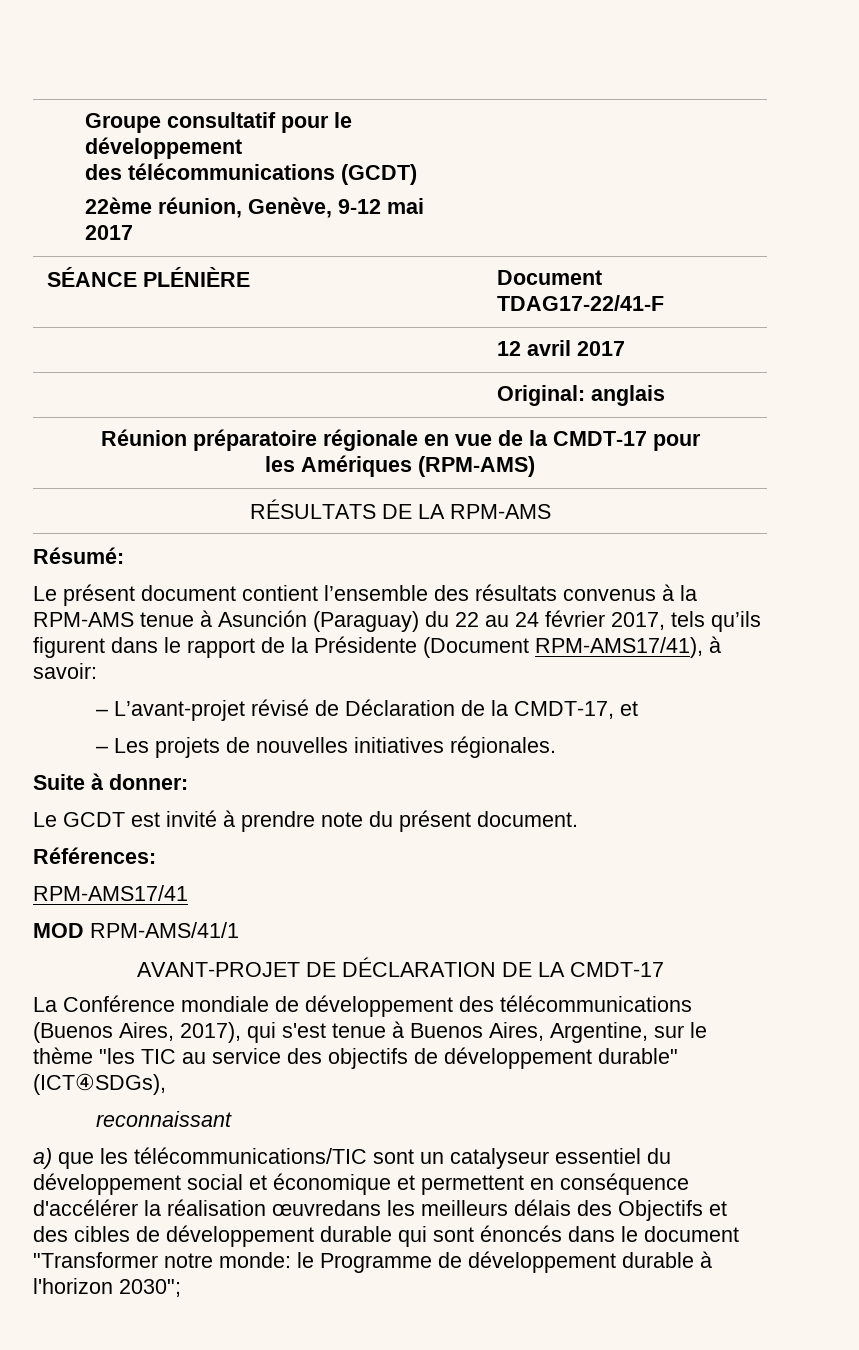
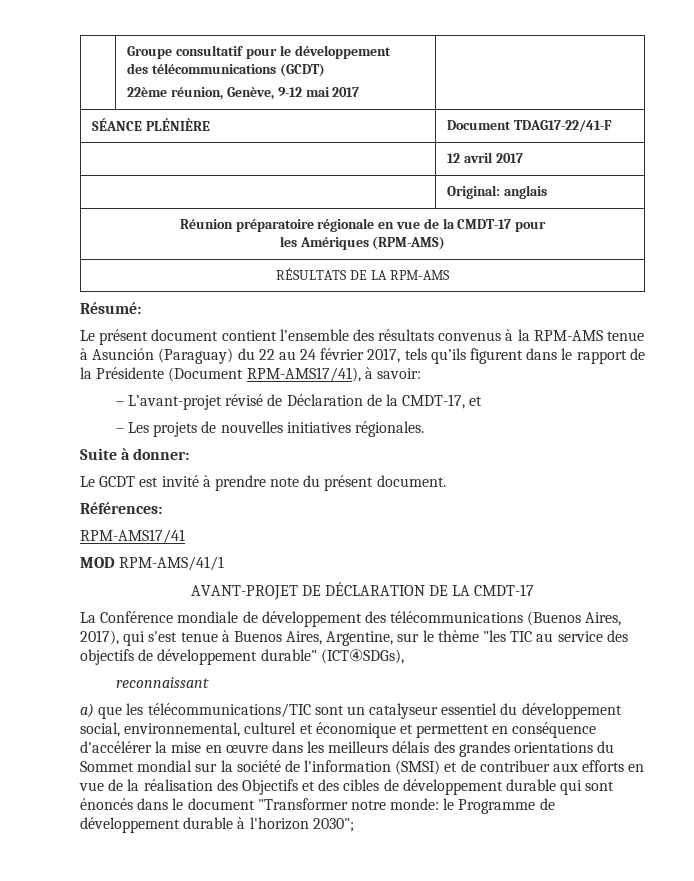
- a) que les télécommunications/TIC sont un catalyseur essentiel du développement social et économique et permettent en conséquence d'accélérer la réalisation œuvredans les meilleurs délais des Objectifs et des cibles de développement durable qui sont énoncés dans le document "Transformer notre monde: le Programme de développement durable à l'horizon 2030";
+ a) que les télécommunications/TIC sont un catalyseur essentiel du développement social, environnemental, culturel et économique et permettent en conséquence d'accélérer la mise en œuvre dans les meilleurs délais des grandes orientations du Sommet mondial sur la société de l'information (SMSI) et de contribuer aux efforts en vue de la réalisation des Objectifs et des cibles de développement durable qui sont énoncés dans le document "Transformer notre monde: le Programme de développement durable à l'horizon 2030";

